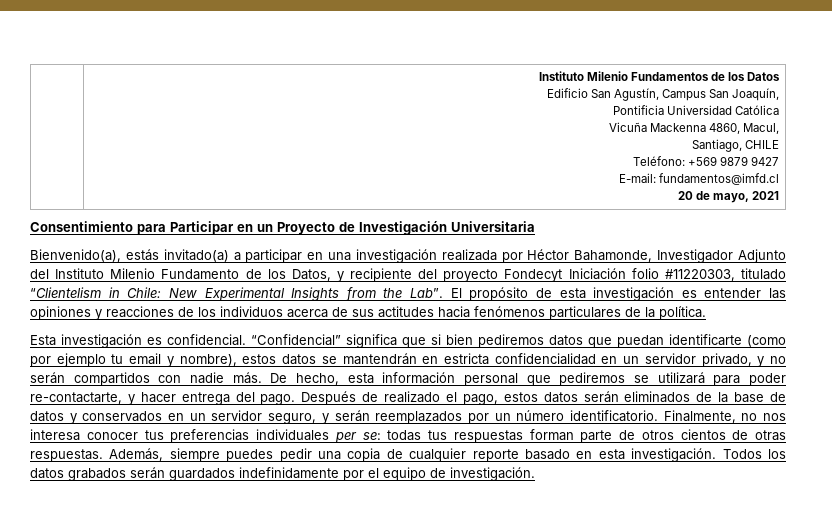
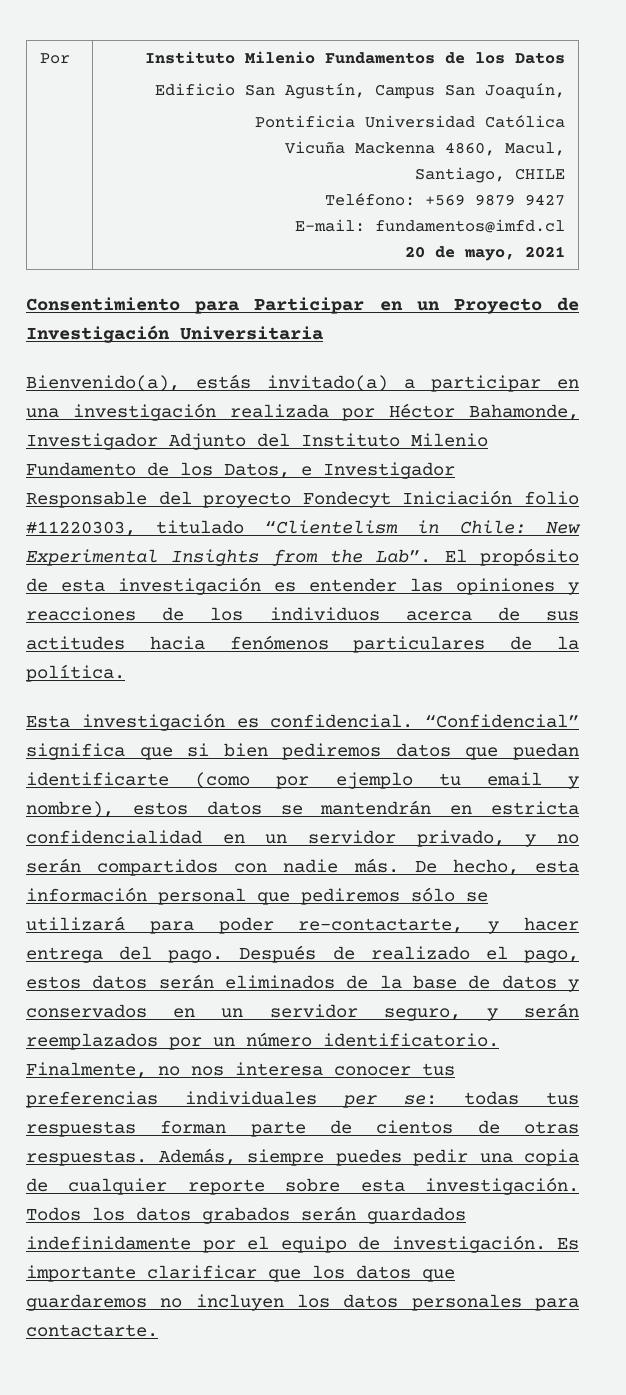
- | Instituto Milenio Fundamentos de los Datos
+ Por | Instituto Milenio Fundamentos de los Datos
- Bienvenido(a), estás invitado(a) a participar en una investigación realizada por Héctor Bahamonde, Investigador Adjunto del Instituto Milenio Fundamento de los Datos, y recipiente del proyecto Fondecyt Iniciación folio #11220303, titulado “Clientelism in Chile: New Experimental Insights from the Lab”.
+ Bienvenido(a), estás invitado(a) a participar en una investigación realizada por Héctor Bahamonde, Investigador Adjunto del Instituto Milenio Fundamento de los Datos, e Investigador Responsable del proyecto Fondecyt Iniciación folio #11220303, titulado “Clientelism in Chile: New Experimental Insights from the Lab”.
- De hecho, esta información personal que pediremos se utilizará para poder re-contactarte, y hacer entrega del pago.
+ De hecho, esta información personal que pediremos sólo se utilizará para poder re-contactarte, y hacer entrega del pago.
- Finalmente, no nos interesa conocer tus preferencias individuales per se: todas tus respuestas forman parte de otros cientos de otras respuestas.
+ Finalmente, no nos interesa conocer tus preferencias individuales per se: todas tus respuestas forman parte de cientos de otras respuestas.
- Además, siempre puedes pedir una copia de cualquier reporte basado en esta investigación.
+ Además, siempre puedes pedir una copia de cualquier reporte sobre esta investigación.
+ Es importante clarificar que los datos que guardaremos no incluyen los datos personales para contactarte.

